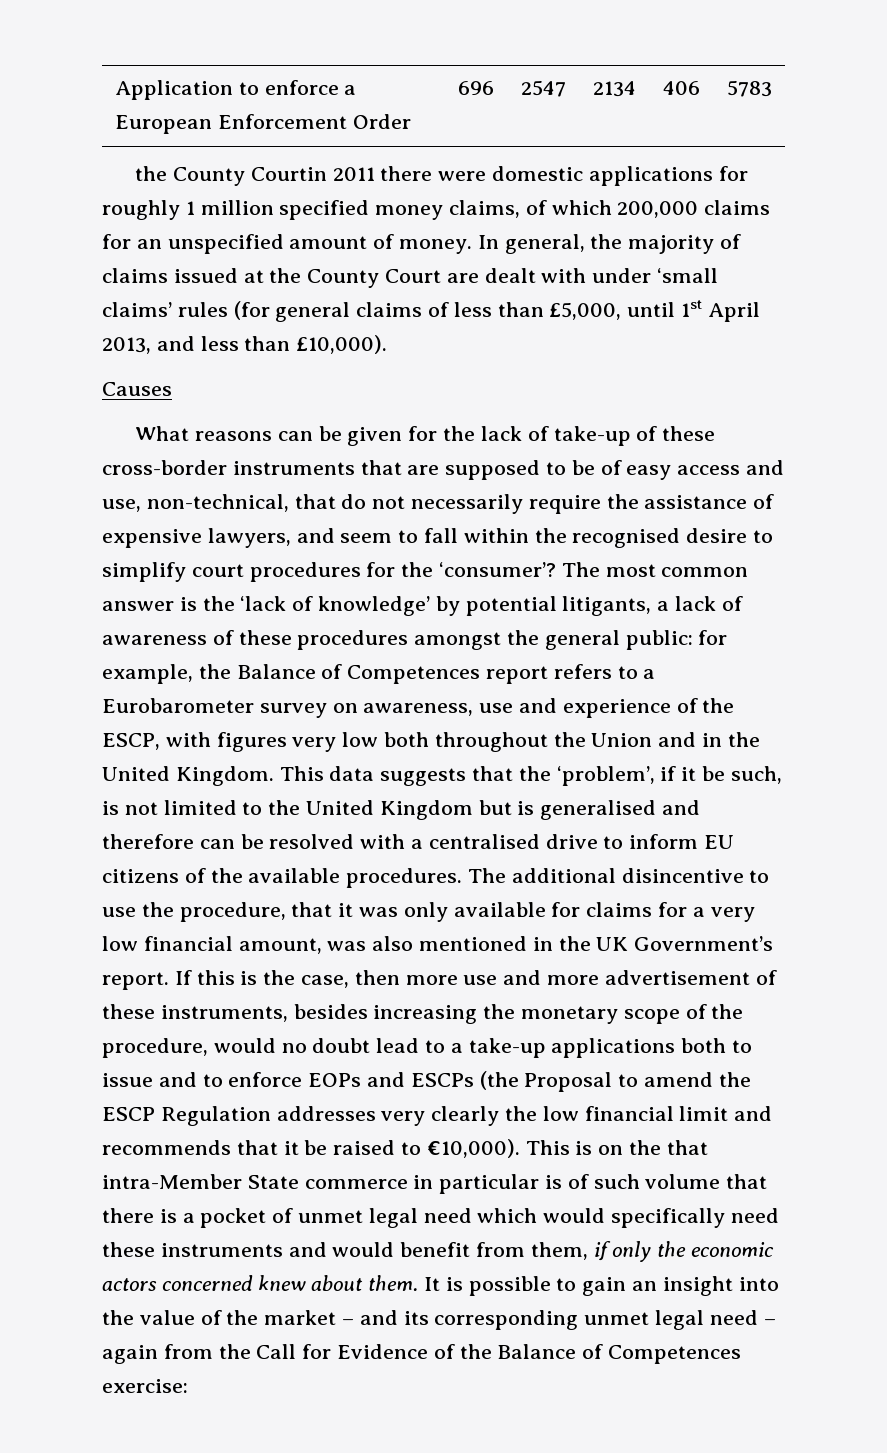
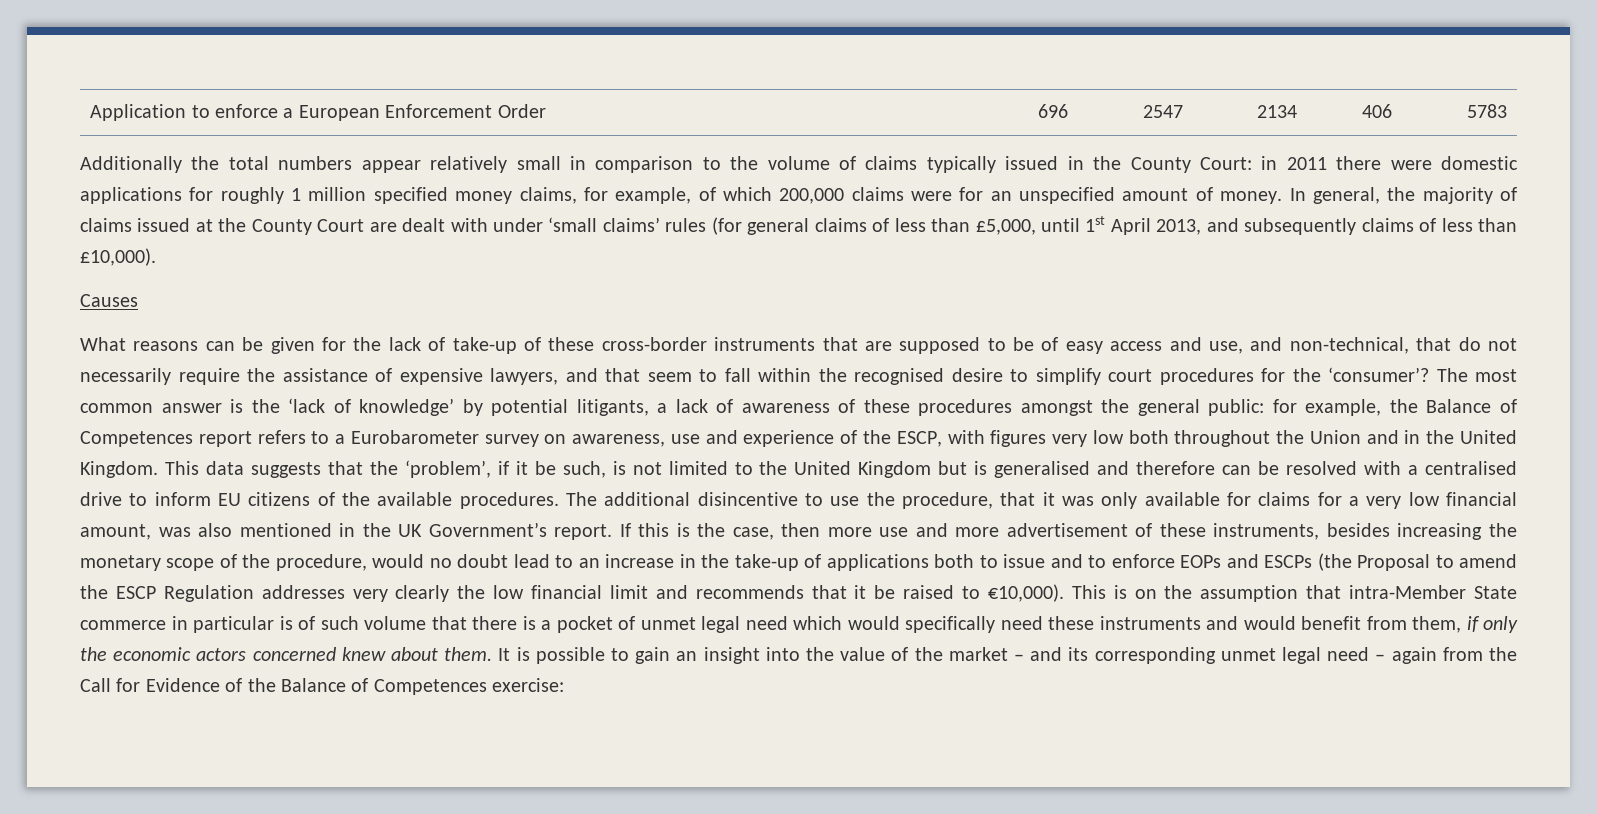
- the County Courtin 2011 there were domestic applications for roughly 1 million specified money claims, of which 200,000 claims for an unspecified amount of money.
+ Additionally the total numbers appear relatively small in comparison to the volume of claims typically issued in the County Court: in 2011 there were domestic applications for roughly 1 million specified money claims, for example, of which 200,000 claims were for an unspecified amount of money.
- In general, the majority of claims issued at the County Court are dealt with under ‘small claims’ rules (for general claims of less than £5,000, until 1st April 2013, and less than £10,000).
+ In general, the majority of claims issued at the County Court are dealt with under ‘small claims’ rules (for general claims of less than £5,000, until 1st April 2013, and subsequently claims of less than £10,000).
- What reasons can be given for the lack of take-up of these cross-border instruments that are supposed to be of easy access and use, non-technical, that do not necessarily require the assistance of expensive lawyers, and seem to fall within the recognised desire to simplify court procedures for the ‘consumer’?
+ What reasons can be given for the lack of take-up of these cross-border instruments that are supposed to be of easy access and use, and non-technical, that do not necessarily require the assistance of expensive lawyers, and that seem to fall within the recognised desire to simplify court procedures for the ‘consumer’?
- If this is the case, then more use and more advertisement of these instruments, besides increasing the monetary scope of the procedure, would no doubt lead to a take-up applications both to issue and to enforce EOPs and ESCPs (the Proposal to amend the ESCP Regulation addresses very clearly the low financial limit and recommends that it be raised to €10,000).
+ If this is the case, then more use and more advertisement of these instruments, besides increasing the monetary scope of the procedure, would no doubt lead to an increase in the take-up of applications both to issue and to enforce EOPs and ESCPs (the Proposal to amend the ESCP Regulation addresses very clearly the low financial limit and recommends that it be raised to €10,000).
- This is on the that intra-Member State commerce in particular is of such volume that there is a pocket of unmet legal need which would specifically need these instruments and would benefit from them, if only the economic actors concerned knew about them.
+ This is on the assumption that intra-Member State commerce in particular is of such volume that there is a pocket of unmet legal need which would specifically need these instruments and would benefit from them, if only the economic actors concerned knew about them.

